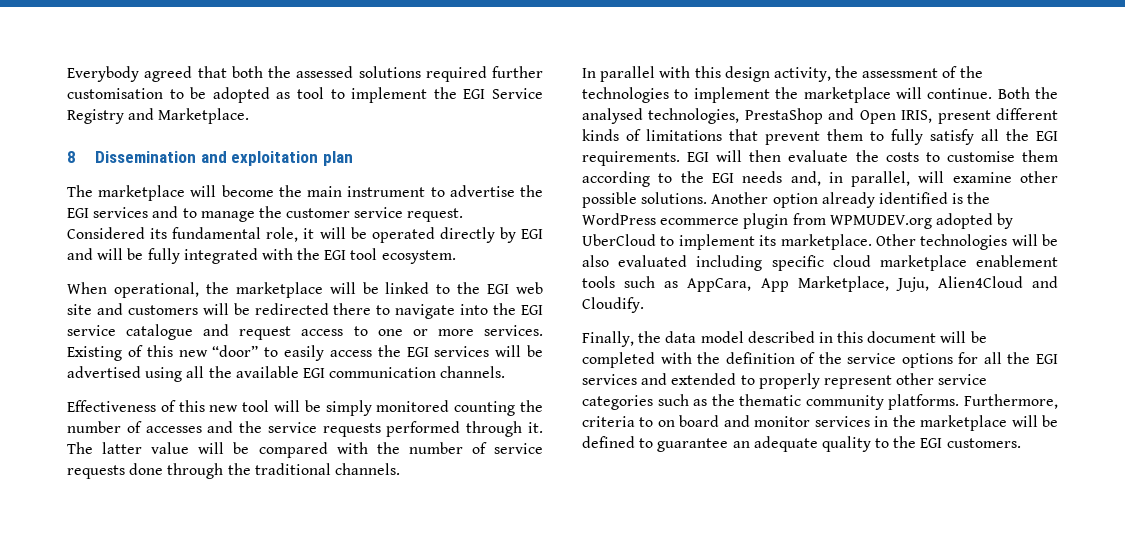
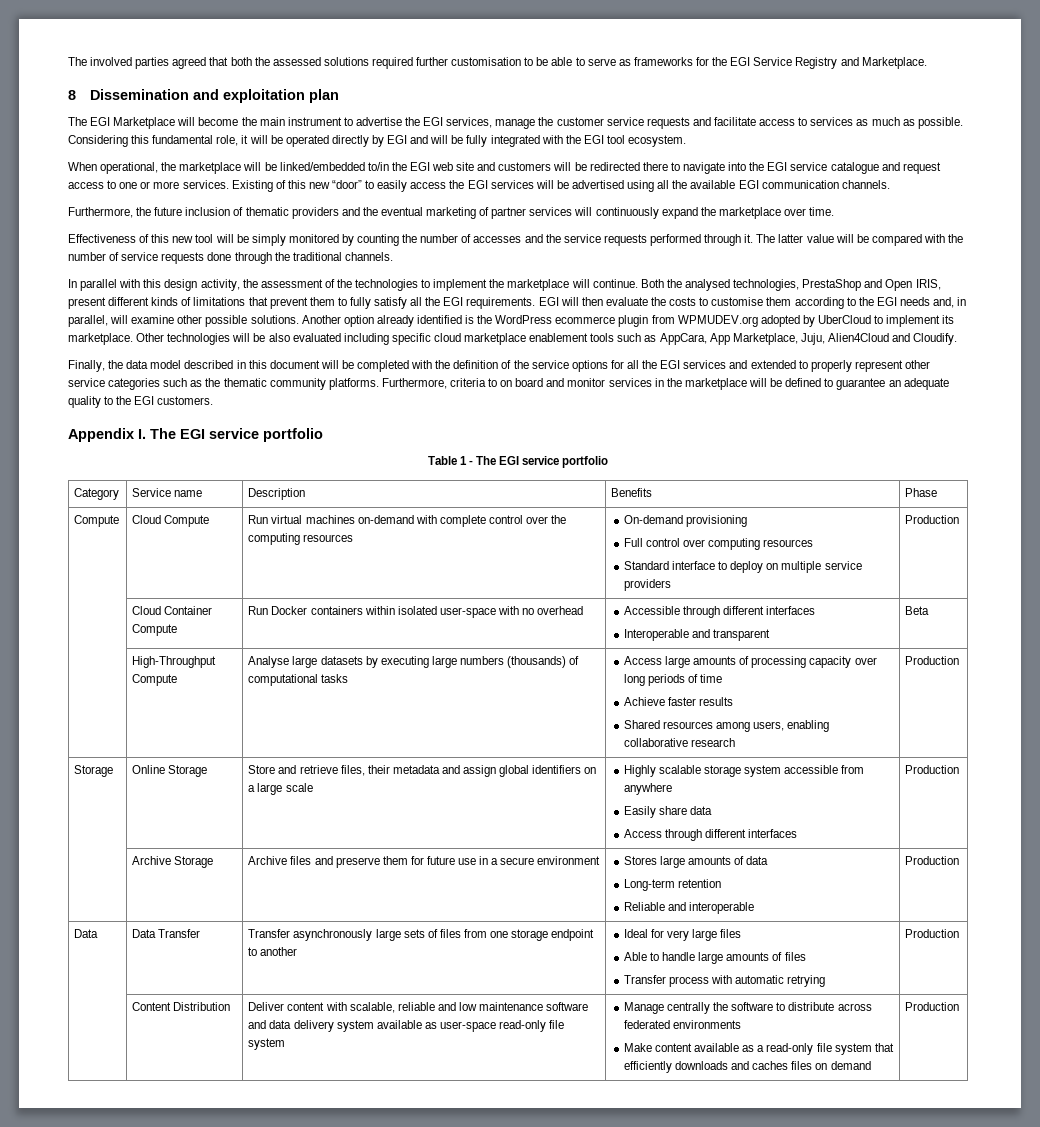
- Everybody agreed that both the assessed solutions required further customisation to be adopted as tool to implement the EGI Service Registry and Marketplace.
+ The involved parties agreed that both the assessed solutions required further customisation to be able to serve as frameworks for the EGI Service Registry and Marketplace.
- The marketplace will become the main instrument to advertise the EGI services and to manage the customer service request. Considered its fundamental role, it will be operated directly by EGI and will be fully integrated with the EGI tool ecosystem.
+ The EGI Marketplace will become the main instrument to advertise the EGI services, manage the customer service requests and facilitate access to services as much as possible. Considering this fundamental role, it will be operated directly by EGI and will be fully integrated with the EGI tool ecosystem.
- When operational, the marketplace will be linked to the EGI web site and customers will be redirected there to navigate into the EGI service catalogue and request access to one or more services.
+ When operational, the marketplace will be linked/embedded to/in the EGI web site and customers will be redirected there to navigate into the EGI service catalogue and request access to one or more services.
+ Furthermore, the future inclusion of thematic providers and the eventual marketing of partner services will continuously expand the marketplace over time.
- Effectiveness of this new tool will be simply monitored counting the number of accesses and the service requests performed through it.
+ Effectiveness of this new tool will be simply monitored by counting the number of accesses and the service requests performed through it.
+ Appendix I. The EGI service portfolio
+ Table 1 - The EGI service portfolio
+ Category | Service name | Description | Benefits | Phase
+ Compute | Cloud Compute | Run virtual machines on-demand with complete control over the computing resources | On-demand provisioning
+ Full control over computing resources
+ Standard interface to deploy on multiple service providers | Production
+ | Cloud Container Compute | Run Docker containers within isolated user-space with no overhead | Accessible through different interfaces
+ Interoperable and transparent | Beta
+ | High-Throughput Compute | Analyse large datasets by executing large numbers (thousands) of computational tasks | Access large amounts of processing capacity over long periods of time
+ Achieve faster results
+ Shared resources among users, enabling collaborative research | Production
+ Storage | Online Storage | Store and retrieve files, their metadata and assign global identifiers on a large scale | Highly scalable storage system accessible from anywhere
+ Easily share data
+ Access through different interfaces | Production
+ | Archive Storage | Archive files and preserve them for future use in a secure environment | Stores large amounts of data
+ Long-term retention
+ Reliable and interoperable | Production
+ Data | Data Transfer | Transfer asynchronously large sets of files from one storage endpoint to another | Ideal for very large files
+ Able to handle large amounts of files
+ Transfer process with automatic retrying | Production
+ | Content Distribution | Deliver content with scalable, reliable and low maintenance software and data delivery system available as user-space read-only file system | Manage centrally the software to distribute across federated environments
+ Make content available as a read-only file system that efficiently downloads and caches files on demand | Production

